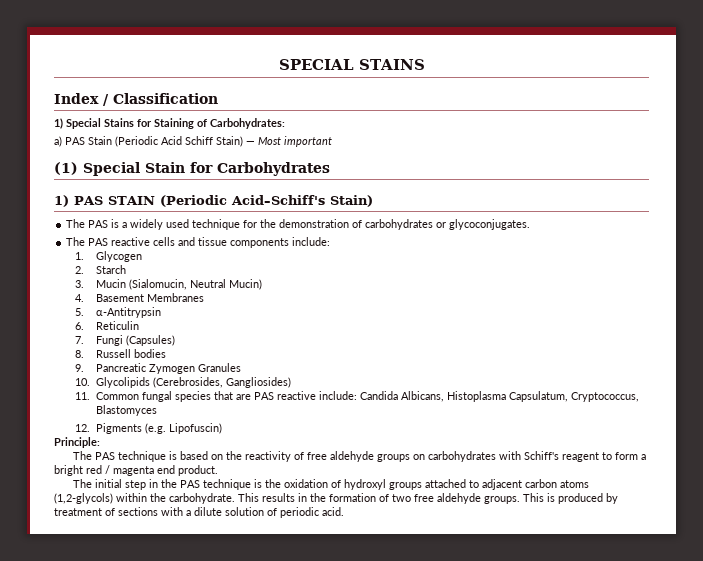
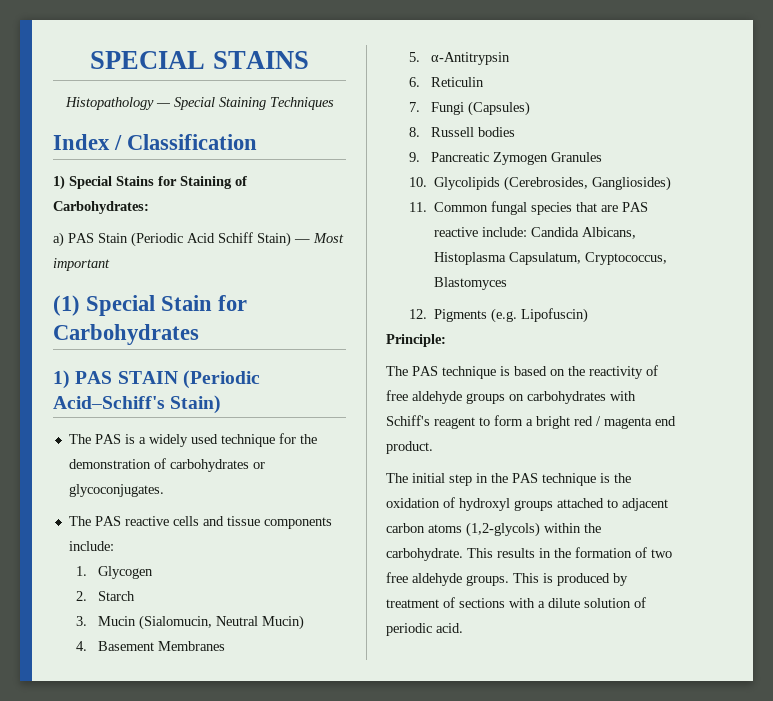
+ Histopathology — Special Staining Techniques

